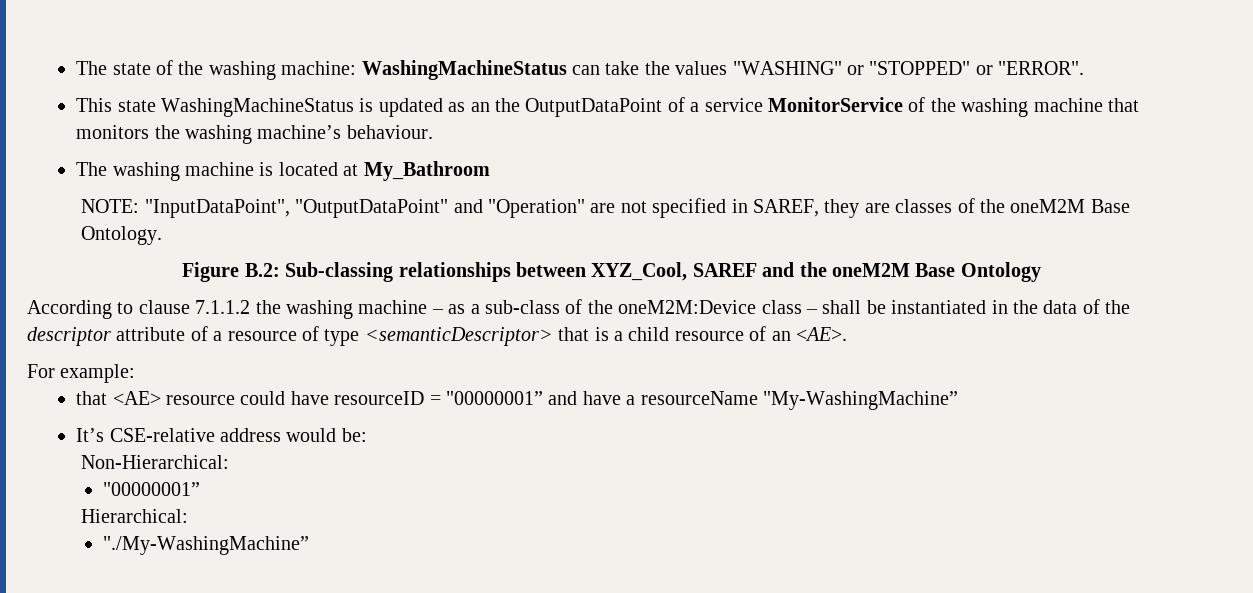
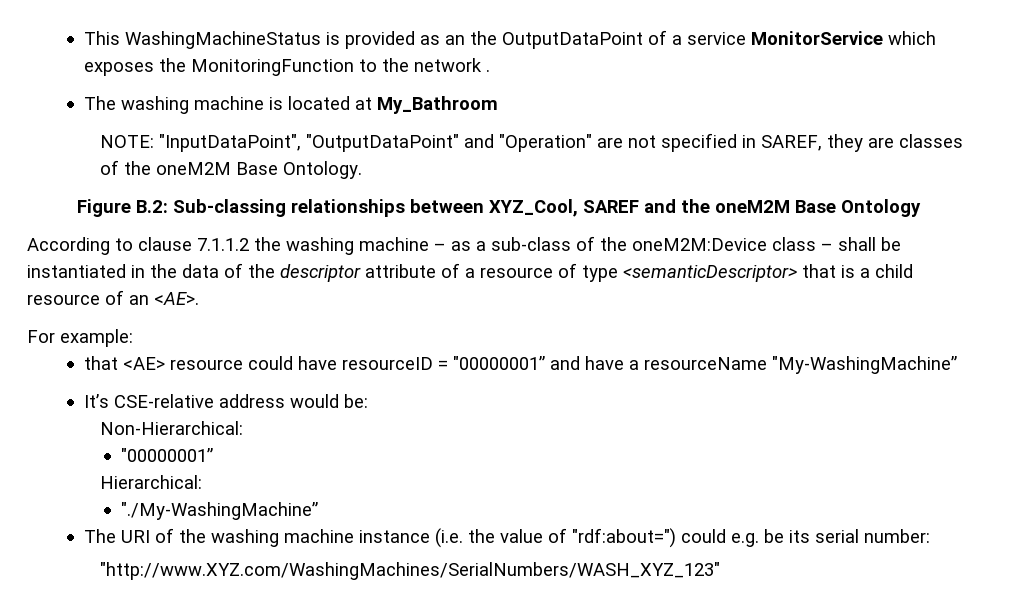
- The state of the washing machine: WashingMachineStatus can take the values "WASHING" or "STOPPED" or "ERROR".
- This state WashingMachineStatus is updated as an the OutputDataPoint of a service MonitorService of the washing machine that monitors the washing machine’s behaviour.
+ This WashingMachineStatus is provided as an the OutputDataPoint of a service MonitorService which exposes the MonitoringFunction to the network .
+ The URI of the washing machine instance (i.e. the value of "rdf:about=") could e.g. be its serial number:
+ "http://www.XYZ.com/WashingMachines/SerialNumbers/WASH_XYZ_123"

